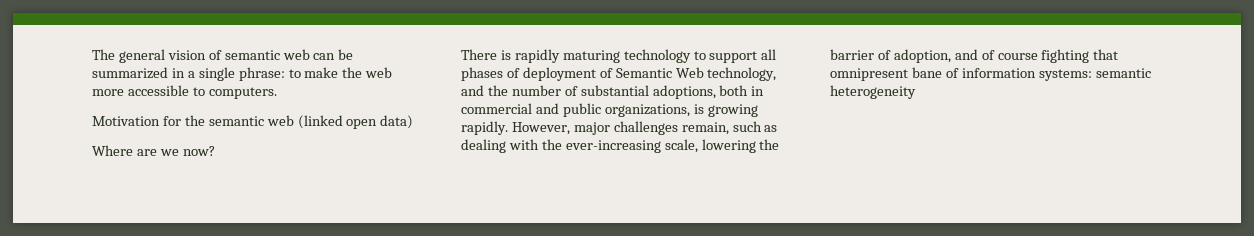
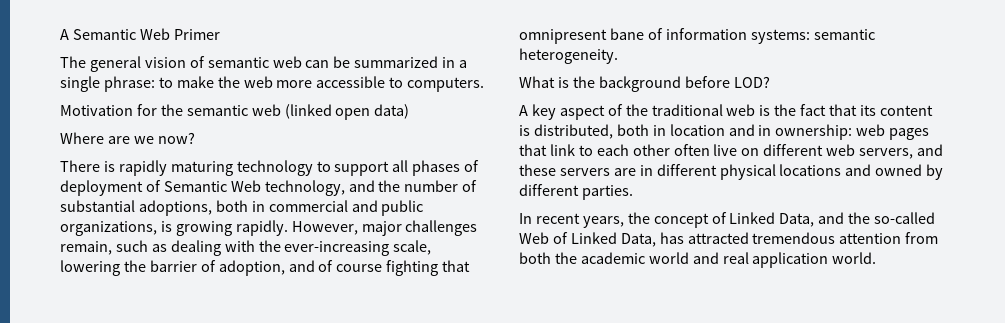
+ A Semantic Web Primer
- However, major challenges remain, such as dealing with the ever-increasing scale, lowering the barrier of adoption, and of course fighting that omnipresent bane of information systems: semantic heterogeneity
+ However, major challenges remain, such as dealing with the ever-increasing scale, lowering the barrier of adoption, and of course fighting that omnipresent bane of information systems: semantic heterogeneity.
+ What is the background before LOD?
+ A key aspect of the traditional web is the fact that its content is distributed, both in location and in ownership: web pages that link to each other often live on different web servers, and these servers are in different physical locations and owned by different parties.
+ In recent years, the concept of Linked Data, and the so-called Web of Linked Data, has attracted tremendous attention from both the academic world and real application world.

